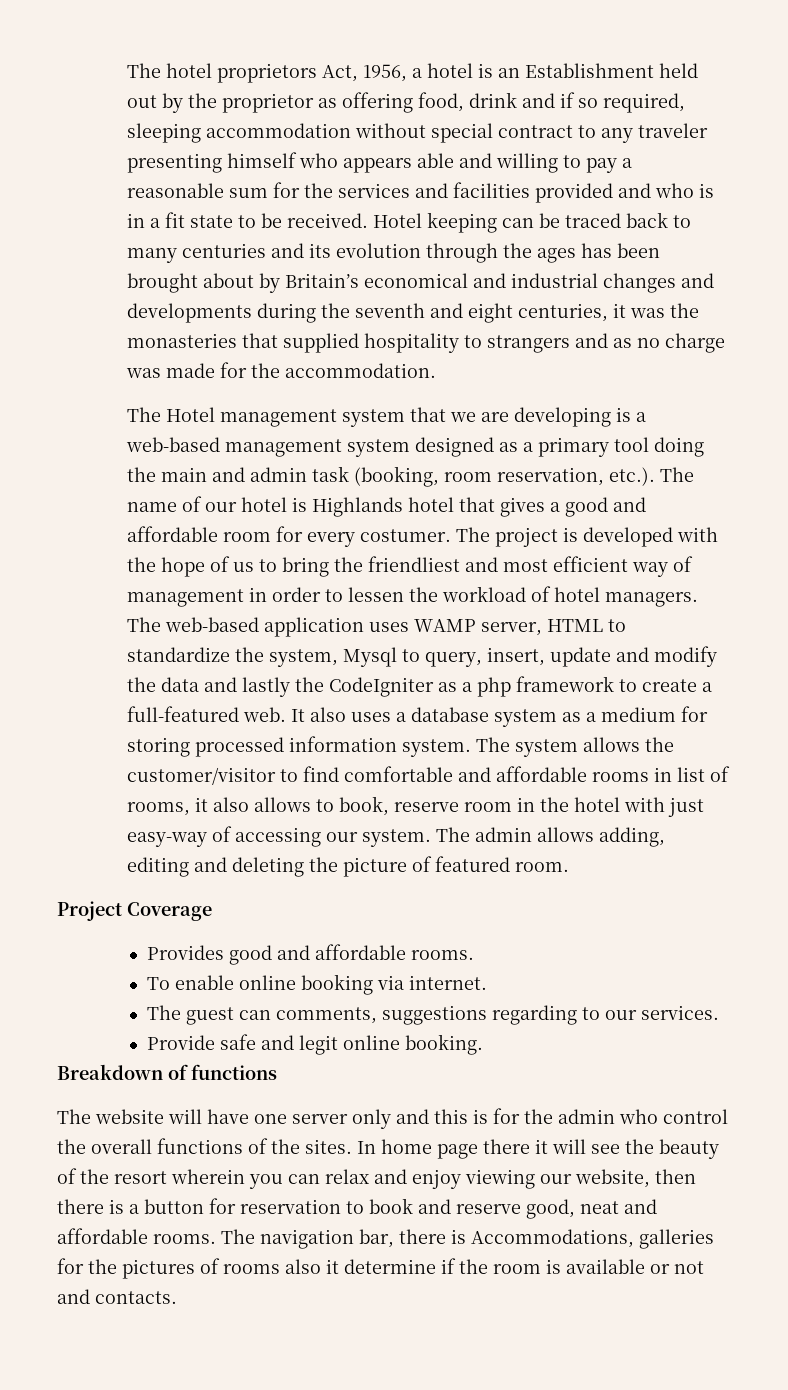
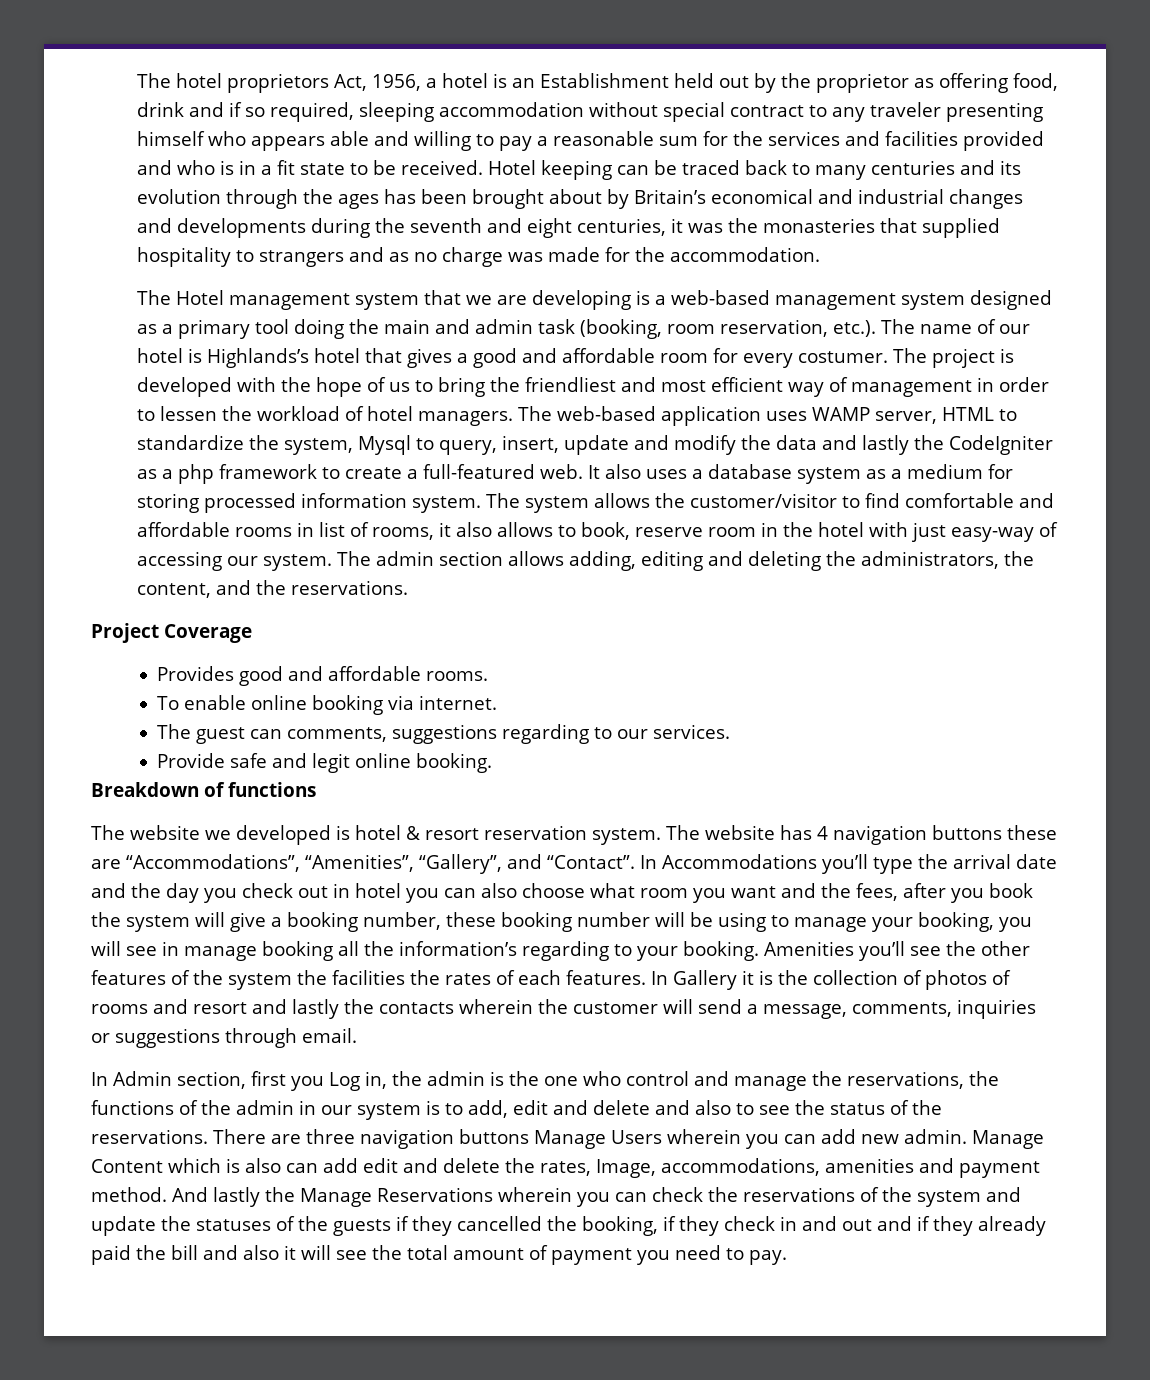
- The Hotel management system that we are developing is a web-based management system designed as a primary tool doing the main and admin task (booking, room reservation, etc.). The name of our hotel is Highlands hotel that gives a good and affordable room for every costumer.
+ The Hotel management system that we are developing is a web-based management system designed as a primary tool doing the main and admin task (booking, room reservation, etc.). The name of our hotel is Highlands’s hotel that gives a good and affordable room for every costumer.
- The admin allows adding, editing and deleting the picture of featured room.
+ The admin section allows adding, editing and deleting the administrators, the content, and the reservations.
- The website will have one server only and this is for the admin who control the overall functions of the sites. In home page there it will see the beauty of the resort wherein you can relax and enjoy viewing our website, then there is a button for reservation to book and reserve good, neat and affordable rooms. The navigation bar, there is Accommodations, galleries for the pictures of rooms also it determine if the room is available or not and contacts.
+ The website we developed is hotel & resort reservation system. The website has 4 navigation buttons these are “Accommodations”, “Amenities”, “Gallery”, and “Contact”. In Accommodations you’ll type the arrival date and the day you check out in hotel you can also choose what room you want and the fees, after you book the system will give a booking number, these booking number will be using to manage your booking, you will see in manage booking all the information’s regarding to your booking. Amenities you’ll see the other features of the system the facilities the rates of each features. In Gallery it is the collection of photos of rooms and resort and lastly the contacts wherein the customer will send a message, comments, inquiries or suggestions through email.
+ In Admin section, first you Log in, the admin is the one who control and manage the reservations, the functions of the admin in our system is to add, edit and delete and also to see the status of the reservations. There are three navigation buttons Manage Users wherein you can add new admin. Manage Content which is also can add edit and delete the rates, Image, accommodations, amenities and payment method. And lastly the Manage Reservations wherein you can check the reservations of the system and update the statuses of the guests if they cancelled the booking, if they check in and out and if they already paid the bill and also it will see the total amount of payment you need to pay.

